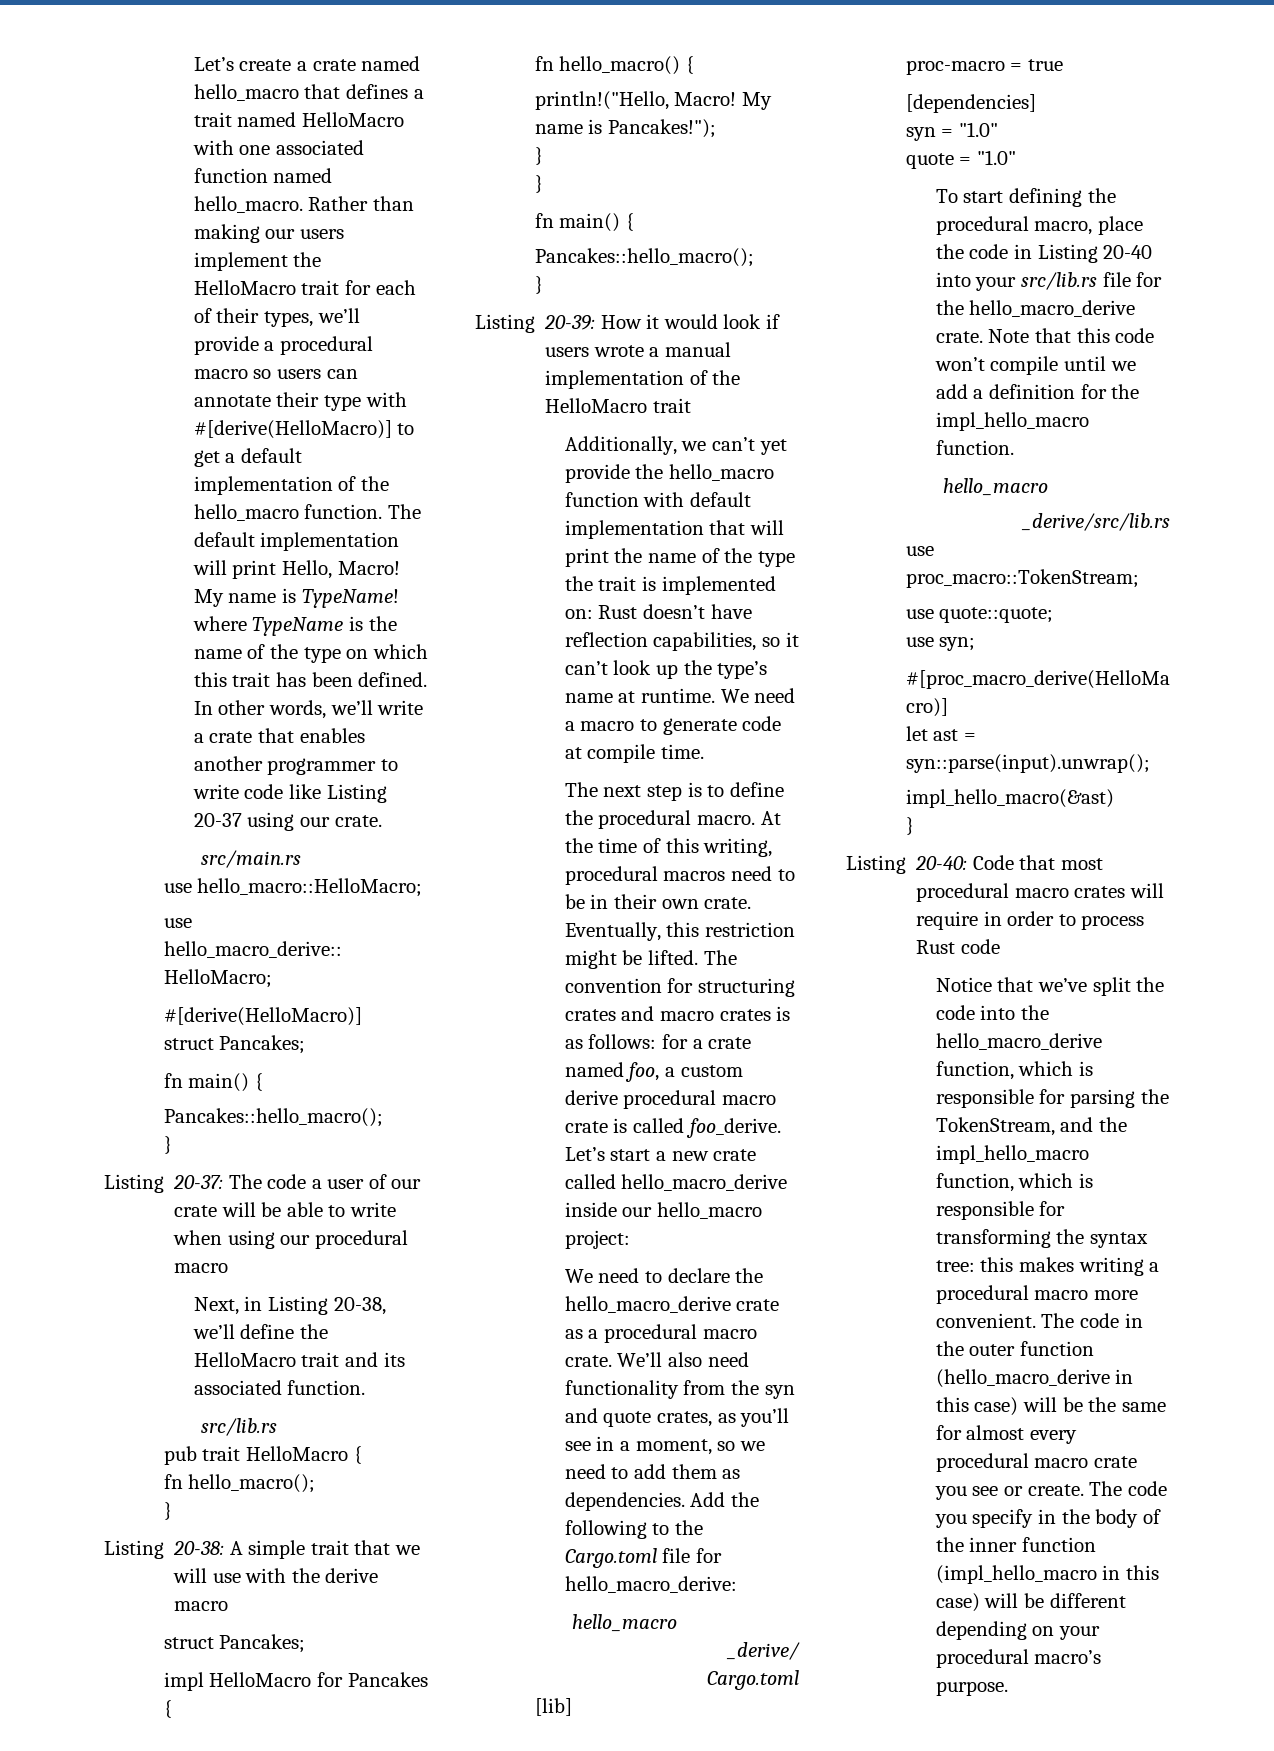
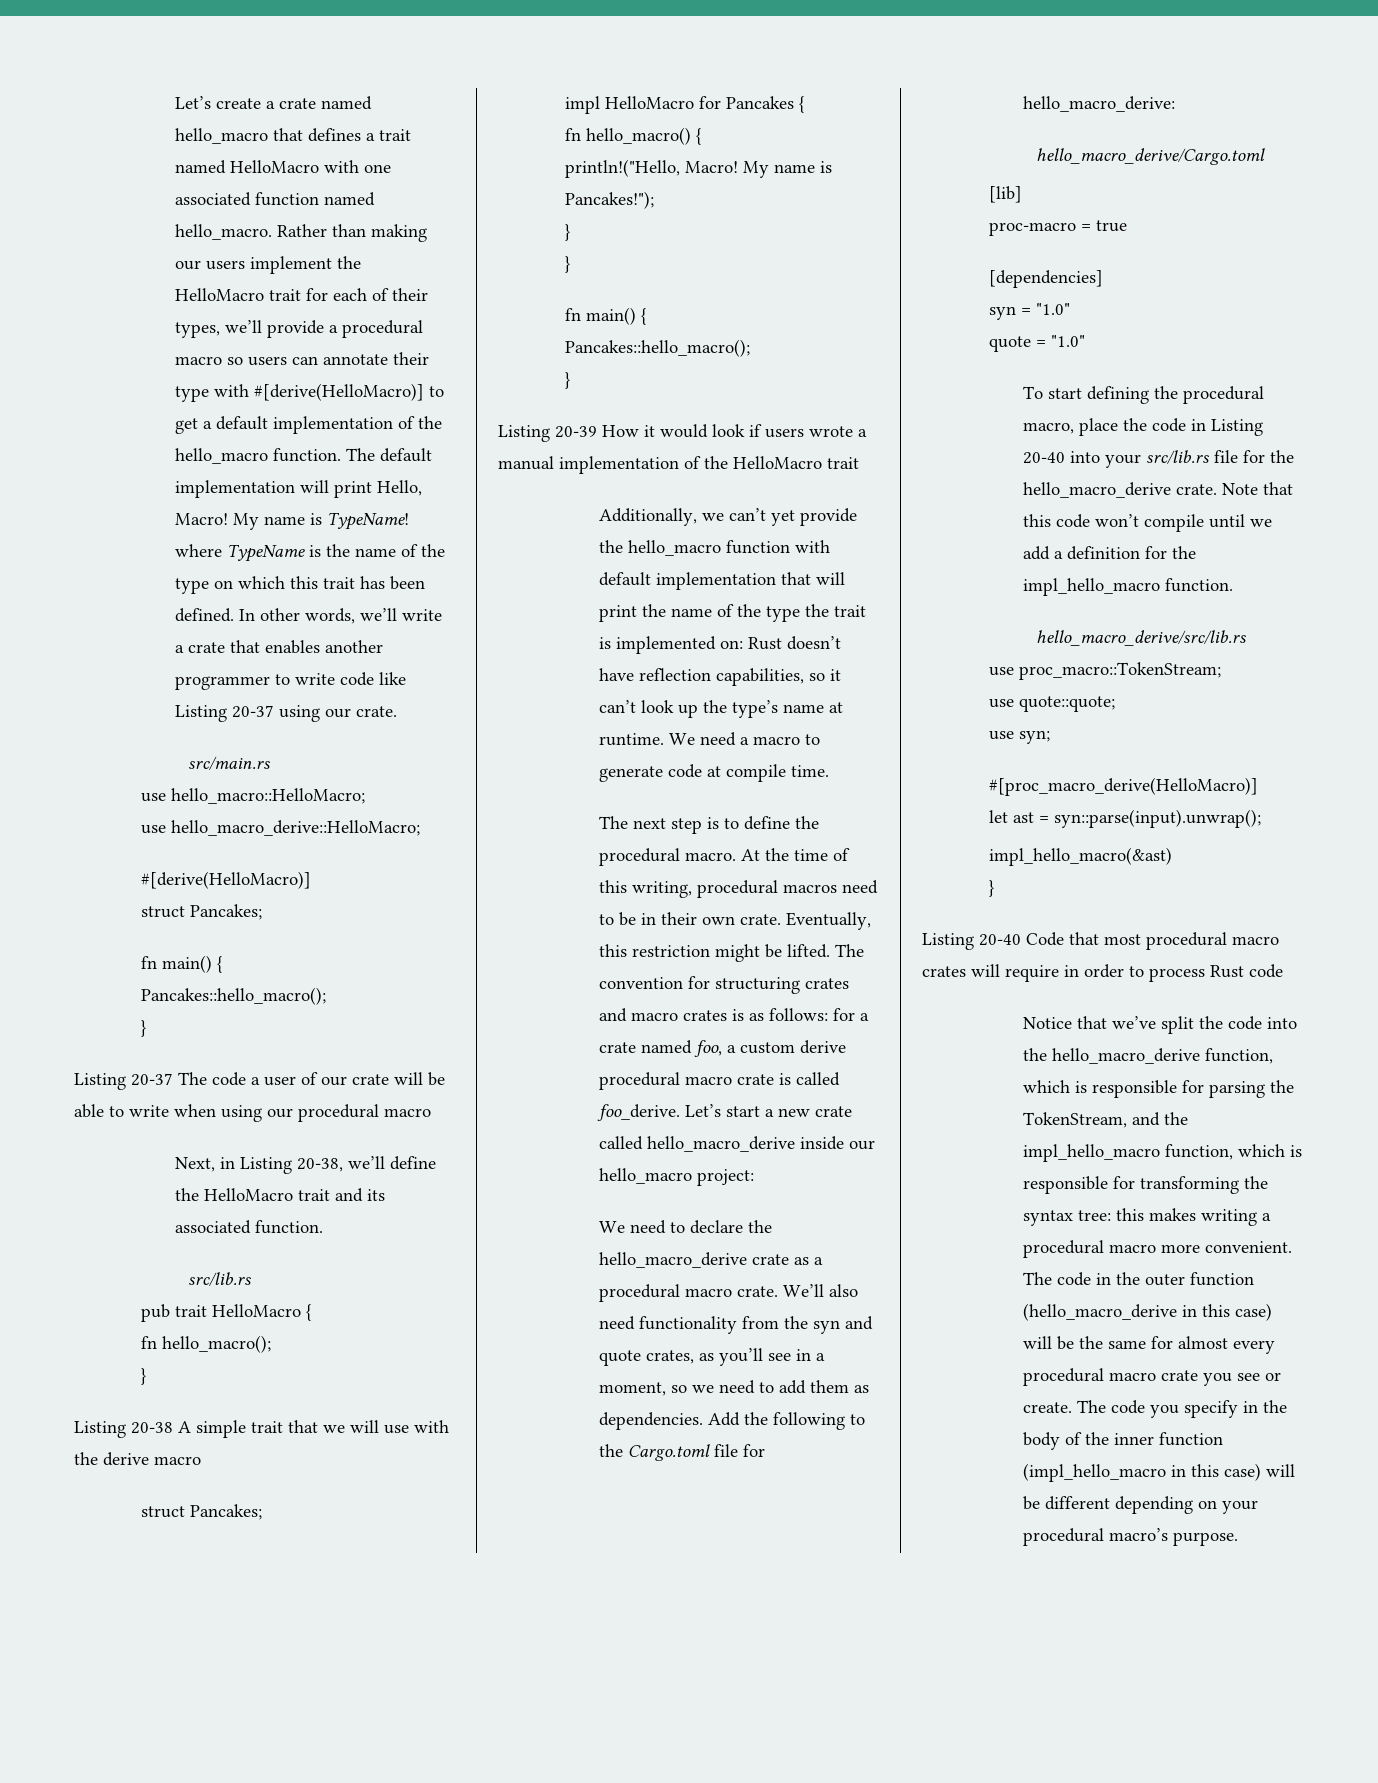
- Listing 20-37: The code a user of our crate will be able to write when using our procedural macro
+ Listing 20-37 The code a user of our crate will be able to write when using our procedural macro
- Listing 20-38: A simple trait that we will use with the derive macro
+ Listing 20-38 A simple trait that we will use with the derive macro
- Listing 20-39: How it would look if users wrote a manual implementation of the HelloMacro trait
+ Listing 20-39 How it would look if users wrote a manual implementation of the HelloMacro trait
  Add the following to the Cargo.toml file for hello_macro_derive:
- hello_macro
- _derive/
- Cargo.toml
+ hello_macro_derive/Cargo.toml
  Note that this code won’t compile until we add a definition for the impl_hello_macro function.
- hello_macro
- _derive/src/lib.rs
+ hello_macro_derive/src/lib.rs
- Listing 20-40: Code that most procedural macro crates will require in order to process Rust code
+ Listing 20-40 Code that most procedural macro crates will require in order to process Rust code

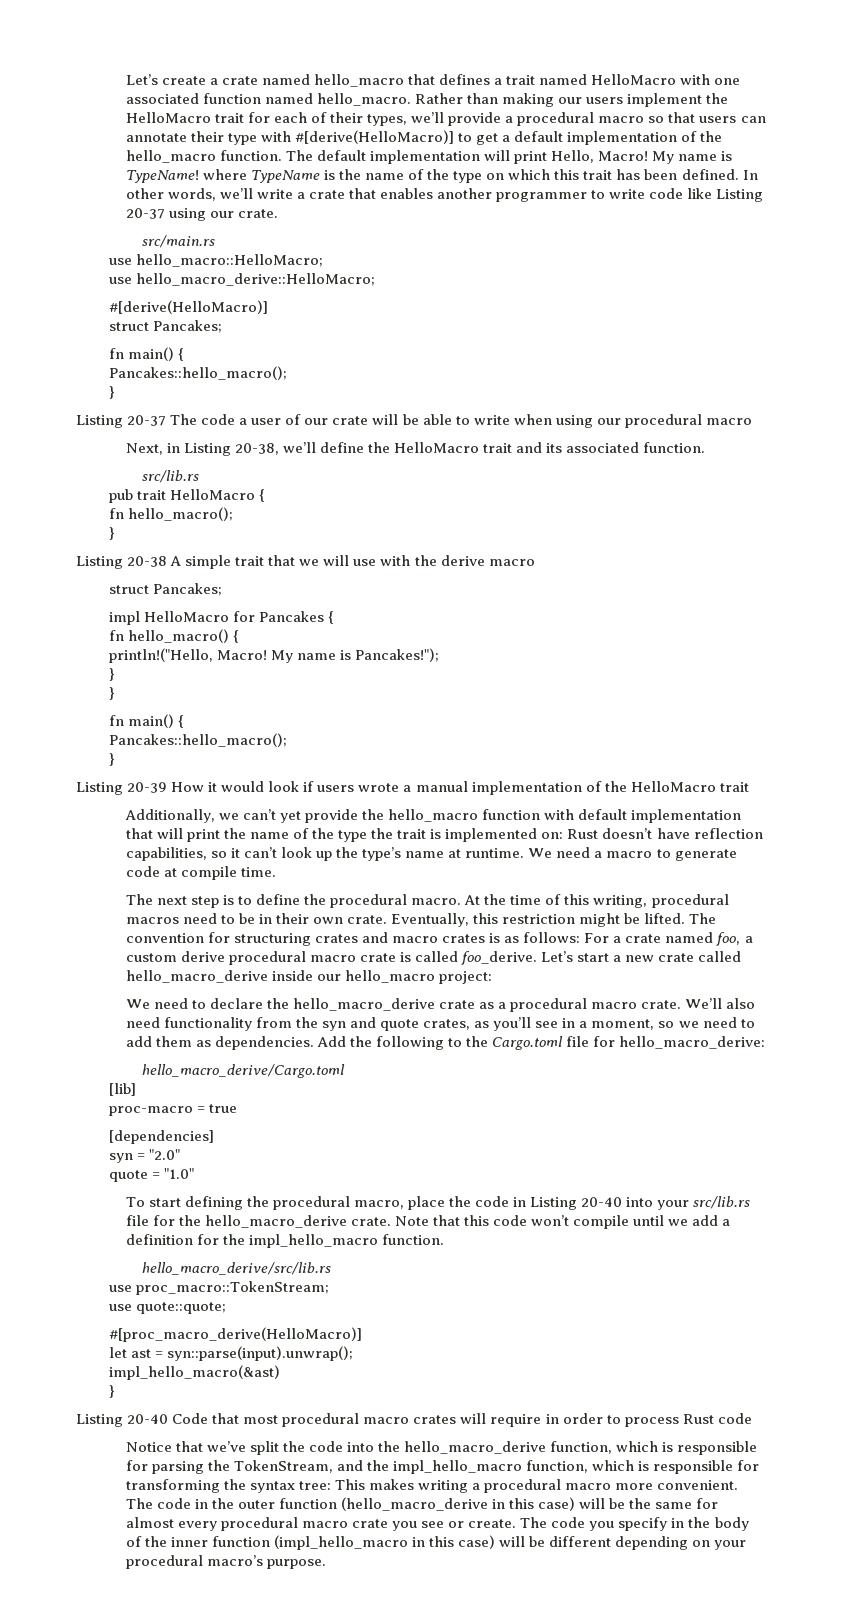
- Rather than making our users implement the HelloMacro trait for each of their types, we’ll provide a procedural macro so users can annotate their type with #[derive(HelloMacro)] to get a default implementation of the hello_macro function.
+ Rather than making our users implement the HelloMacro trait for each of their types, we’ll provide a procedural macro so that users can annotate their type with #[derive(HelloMacro)] to get a default implementation of the hello_macro function.
- The convention for structuring crates and macro crates is as follows: for a crate named foo, a custom derive procedural macro crate is called foo_derive.
+ The convention for structuring crates and macro crates is as follows: For a crate named foo, a custom derive procedural macro crate is called foo_derive.
- syn = "1.0"
+ syn = "2.0"
- use syn;
- Notice that we’ve split the code into the hello_macro_derive function, which is responsible for parsing the TokenStream, and the impl_hello_macro function, which is responsible for transforming the syntax tree: this makes writing a procedural macro more convenient.
+ Notice that we’ve split the code into the hello_macro_derive function, which is responsible for parsing the TokenStream, and the impl_hello_macro function, which is responsible for transforming the syntax tree: This makes writing a procedural macro more convenient.

